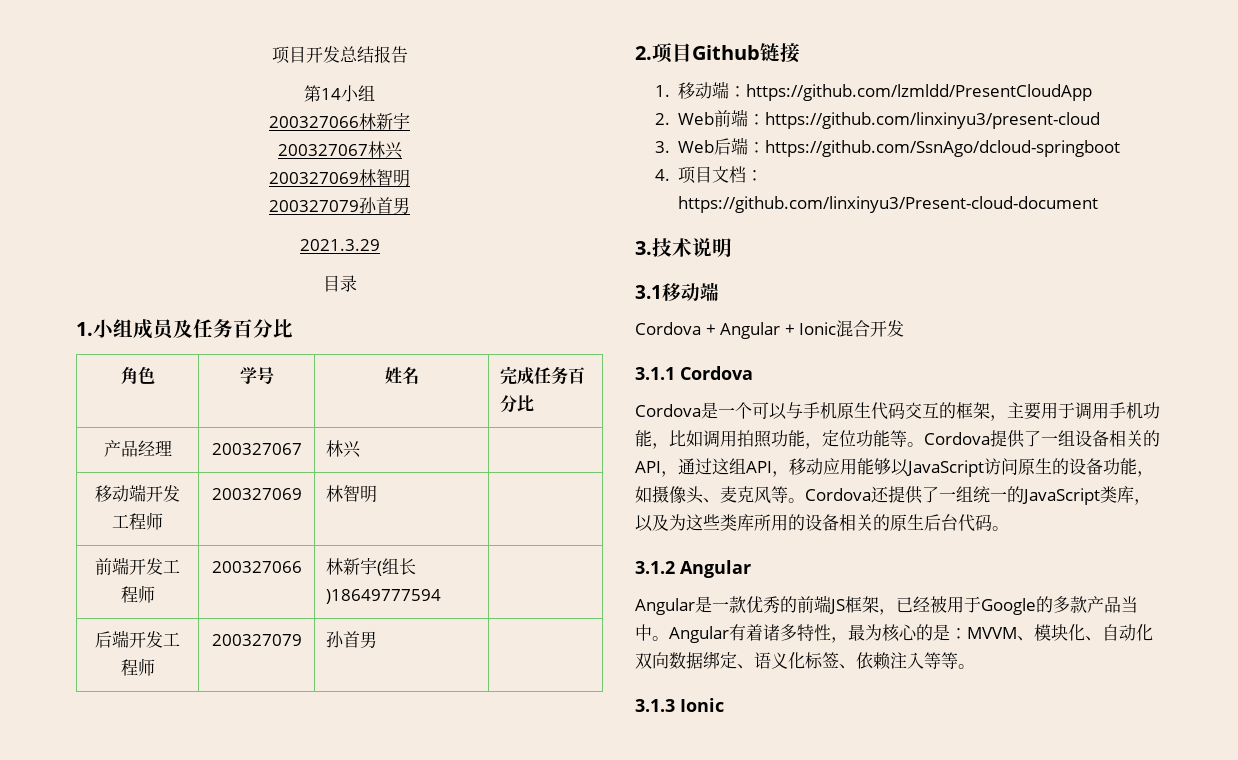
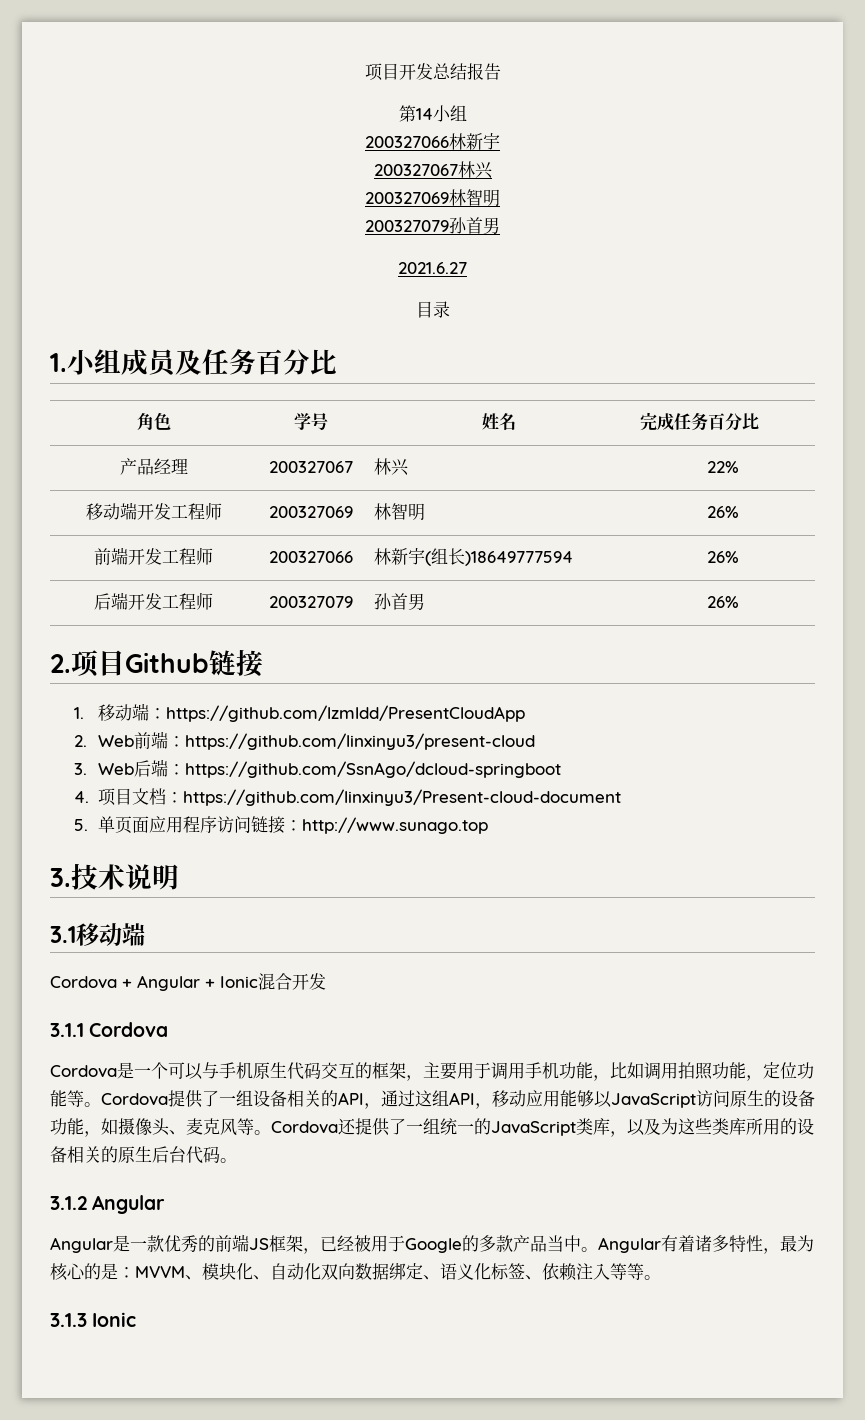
- 2021.3.29
+ 2021.6.27
- 产品经理 | 200327067 | 林兴 |
+ 产品经理 | 200327067 | 林兴 | 22%
- 移动端开发工程师 | 200327069 | 林智明 |
+ 移动端开发工程师 | 200327069 | 林智明 | 26%
- 前端开发工程师 | 200327066 | 林新宇(组长)18649777594 |
+ 前端开发工程师 | 200327066 | 林新宇(组长)18649777594 | 26%
- 后端开发工程师 | 200327079 | 孙首男 |
+ 后端开发工程师 | 200327079 | 孙首男 | 26%
+ 5.单页面应用程序访问链接：http://www.sunago.top

